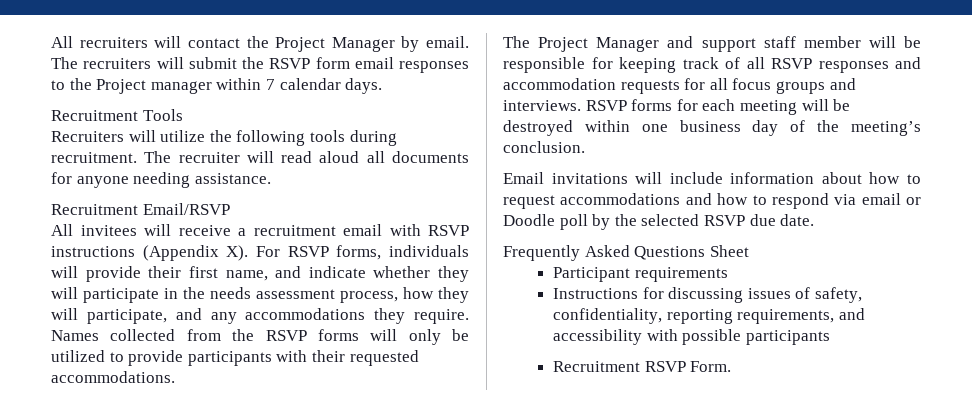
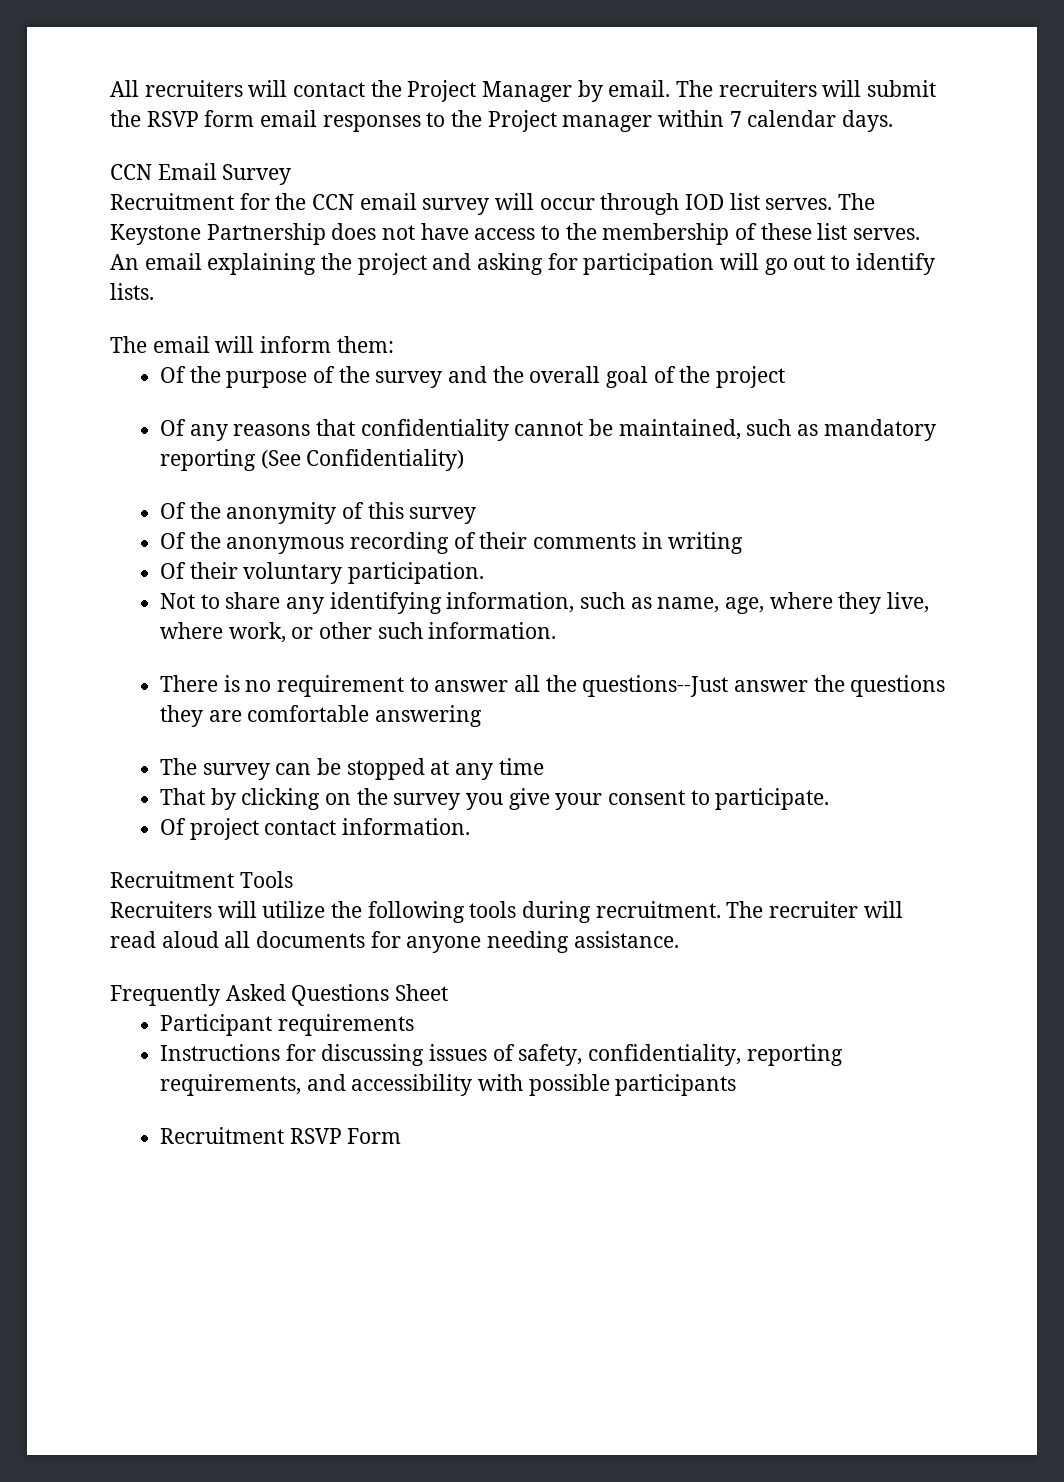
+ CCN Email Survey
+ Recruitment for the CCN email survey will occur through IOD list serves. The Keystone Partnership does not have access to the membership of these list serves. An email explaining the project and asking for participation will go out to identify lists.
+ The email will inform them:
+ Of the purpose of the survey and the overall goal of the project
+ Of any reasons that confidentiality cannot be maintained, such as mandatory reporting (See Confidentiality)
+ Of the anonymity of this survey
+ Of the anonymous recording of their comments in writing
+ Of their voluntary participation.
+ Not to share any identifying information, such as name, age, where they live, where work, or other such information.
+ There is no requirement to answer all the questions--Just answer the questions they are comfortable answering
+ The survey can be stopped at any time
+ That by clicking on the survey you give your consent to participate.
+ Of project contact information.
- Recruitment Email/RSVP
- All invitees will receive a recruitment email with RSVP instructions (Appendix X). For RSVP forms, individuals will provide their first name, and indicate whether they will participate in the needs assessment process, how they will participate, and any accommodations they require. Names collected from the RSVP forms will only be utilized to provide participants with their requested accommodations.
- The Project Manager and support staff member will be responsible for keeping track of all RSVP responses and accommodation requests for all focus groups and interviews. RSVP forms for each meeting will be destroyed within one business day of the meeting’s conclusion.
- Email invitations will include information about how to request accommodations and how to respond via email or Doodle poll by the selected RSVP due date.
- Recruitment RSVP Form.
+ Recruitment RSVP Form

